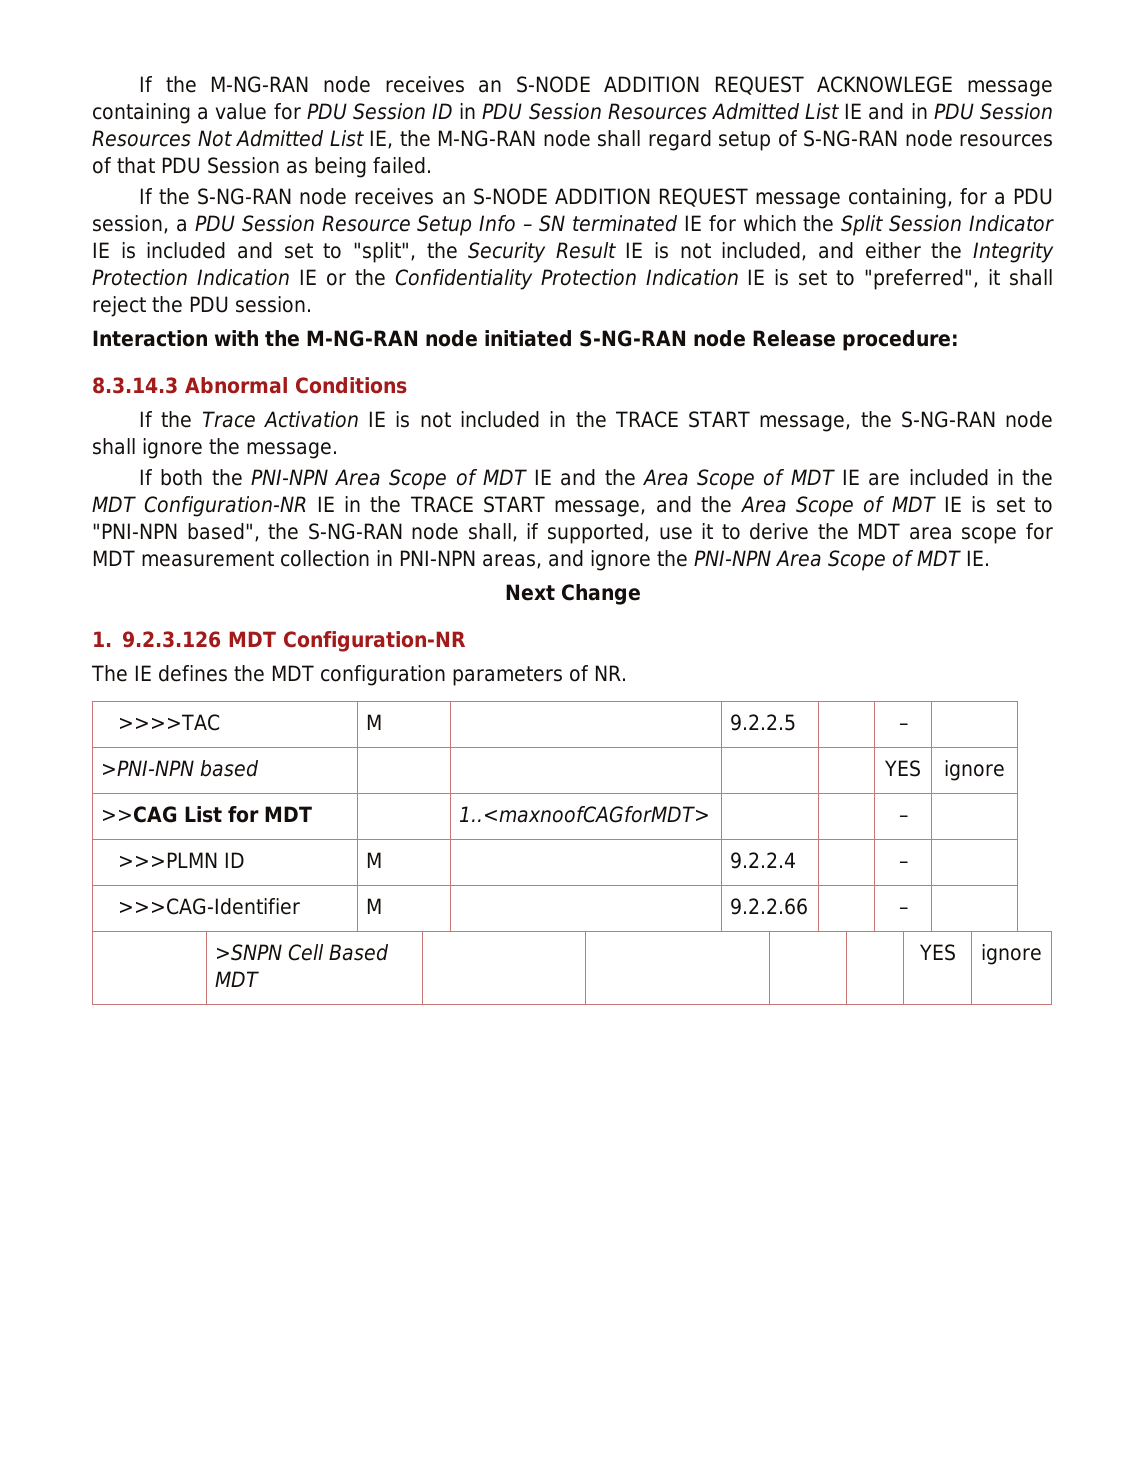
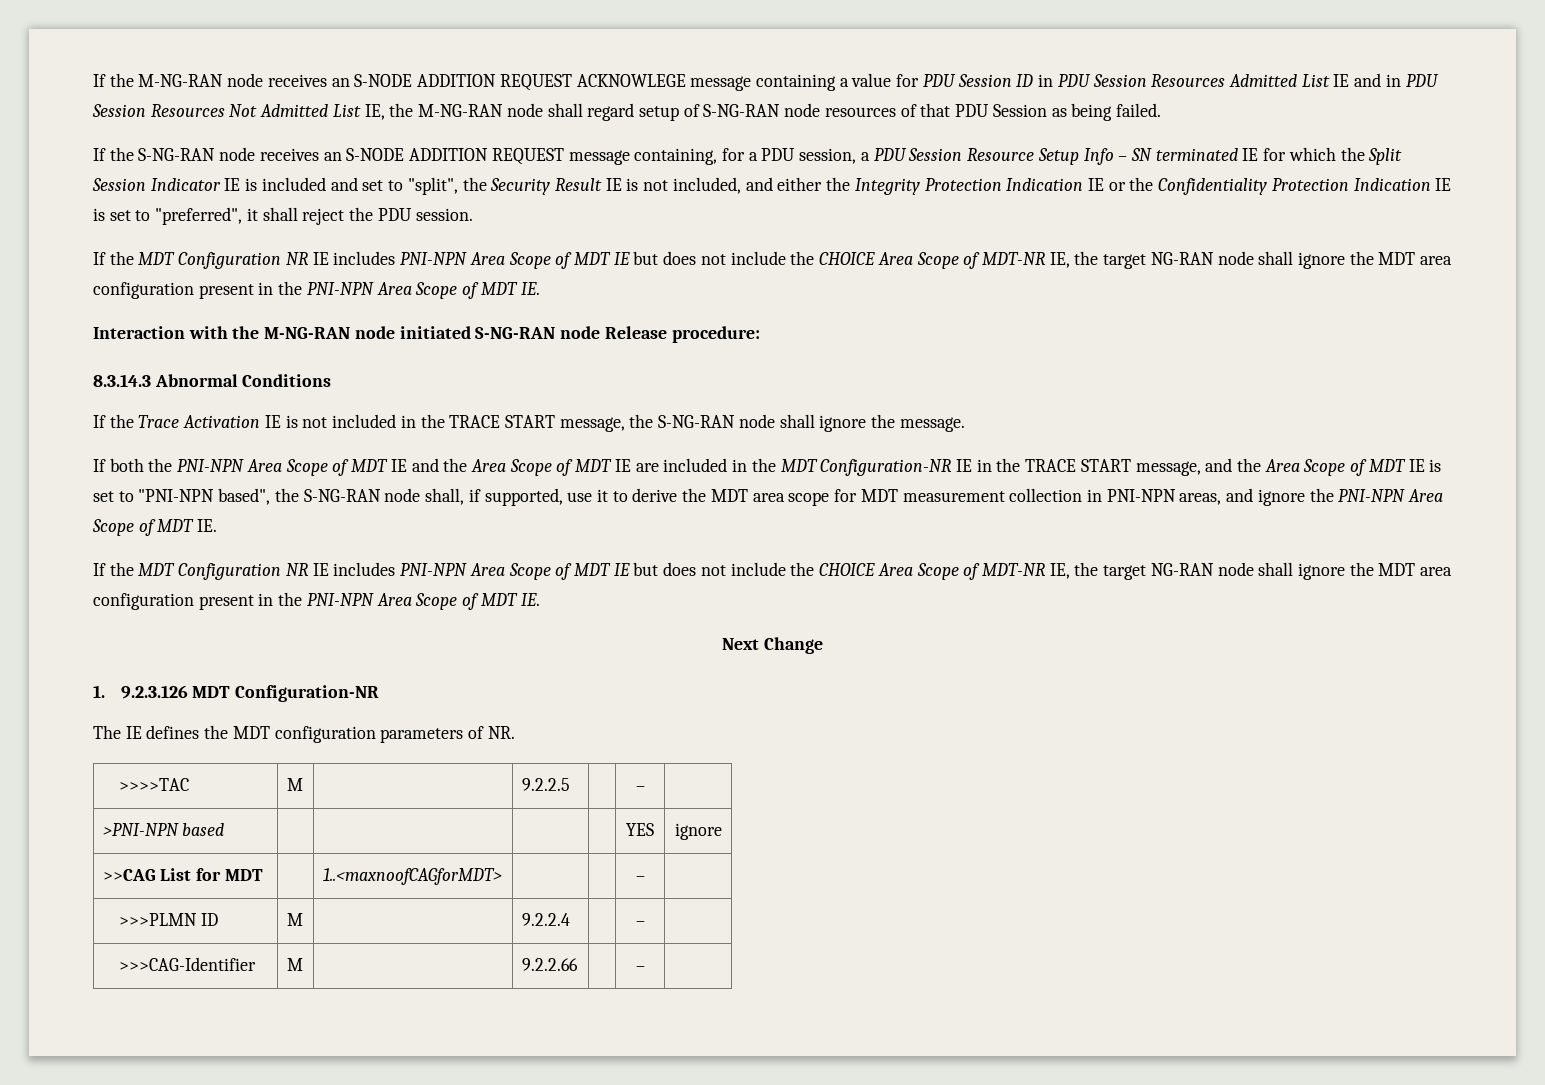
  If the S-NG-RAN node receives an S-NODE ADDITION REQUEST message containing, for a PDU session, a PDU Session Resource Setup Info – SN terminated IE for which the Split Session Indicator IE is included and set to "split", the Security Result IE is not included, and either the Integrity Protection Indication IE or the Confidentiality Protection Indication IE is set to "preferred", it shall reject the PDU session.
+ If the MDT Configuration NR IE includes PNI-NPN Area Scope of MDT IE but does not include the CHOICE Area Scope of MDT-NR IE, the target NG-RAN node shall ignore the MDT area configuration present in the PNI-NPN Area Scope of MDT IE.
  If both the PNI-NPN Area Scope of MDT IE and the Area Scope of MDT IE are included in the MDT Configuration-NR IE in the TRACE START message, and the Area Scope of MDT IE is set to "PNI-NPN based", the S-NG-RAN node shall, if supported, use it to derive the MDT area scope for MDT measurement collection in PNI-NPN areas, and ignore the PNI-NPN Area Scope of MDT IE.
+ If the MDT Configuration NR IE includes PNI-NPN Area Scope of MDT IE but does not include the CHOICE Area Scope of MDT-NR IE, the target NG-RAN node shall ignore the MDT area configuration present in the PNI-NPN Area Scope of MDT IE.
- | >SNPN Cell Based MDT | | | | | YES | ignore

